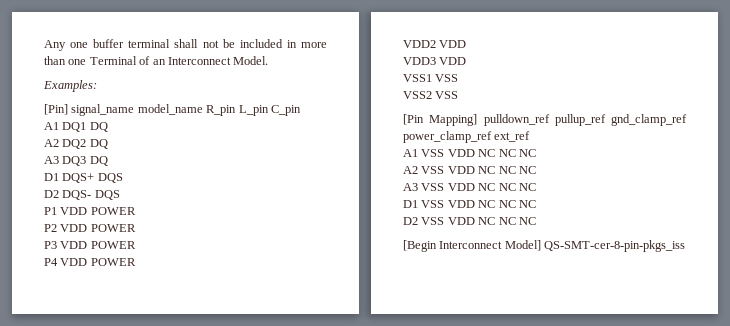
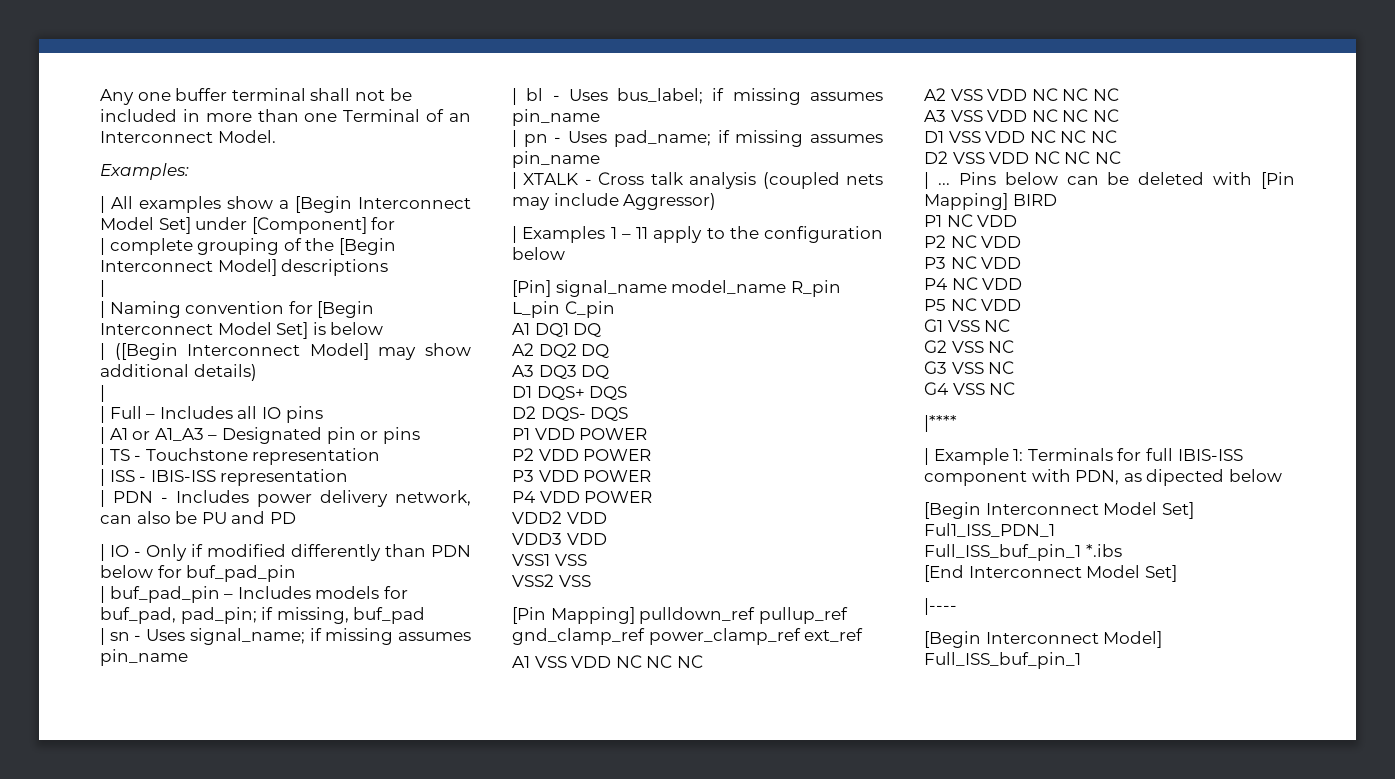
+ | All examples show a [Begin Interconnect Model Set] under [Component] for
+ | complete grouping of the [Begin Interconnect Model] descriptions
+ |
+ | Naming convention for [Begin Interconnect Model Set] is below
+ | ([Begin Interconnect Model] may show additional details)
+ |
+ | Full – Includes all IO pins
+ | A1 or A1_A3 – Designated pin or pins
+ | TS - Touchstone representation
+ | ISS - IBIS-ISS representation
+ | PDN - Includes power delivery network, can also be PU and PD
+ | IO - Only if modified differently than PDN below for buf_pad_pin
+ | buf_pad_pin – Includes models for buf_pad, pad_pin; if missing, buf_pad
+ | sn - Uses signal_name; if missing assumes pin_name
+ | bl - Uses bus_label; if missing assumes pin_name
+ | pn - Uses pad_name; if missing assumes pin_name
+ | XTALK - Cross talk analysis (coupled nets may include Aggressor)
+ | Examples 1 – 11 apply to the configuration below
- [Begin Interconnect Model] QS-SMT-cer-8-pin-pkgs_iss
+ | ... Pins below can be deleted with [Pin Mapping] BIRD
+ P1 NC VDD
+ P2 NC VDD
+ P3 NC VDD
+ P4 NC VDD
+ P5 NC VDD
+ G1 VSS NC
+ G2 VSS NC
+ G3 VSS NC
+ G4 VSS NC
+ |****
+ | Example 1: Terminals for full IBIS-ISS component with PDN, as dipected below
+ [Begin Interconnect Model Set] Ful1_ISS_PDN_1
+ Full_ISS_buf_pin_1 *.ibs
+ [End Interconnect Model Set]
+ |----
+ [Begin Interconnect Model] Full_ISS_buf_pin_1

